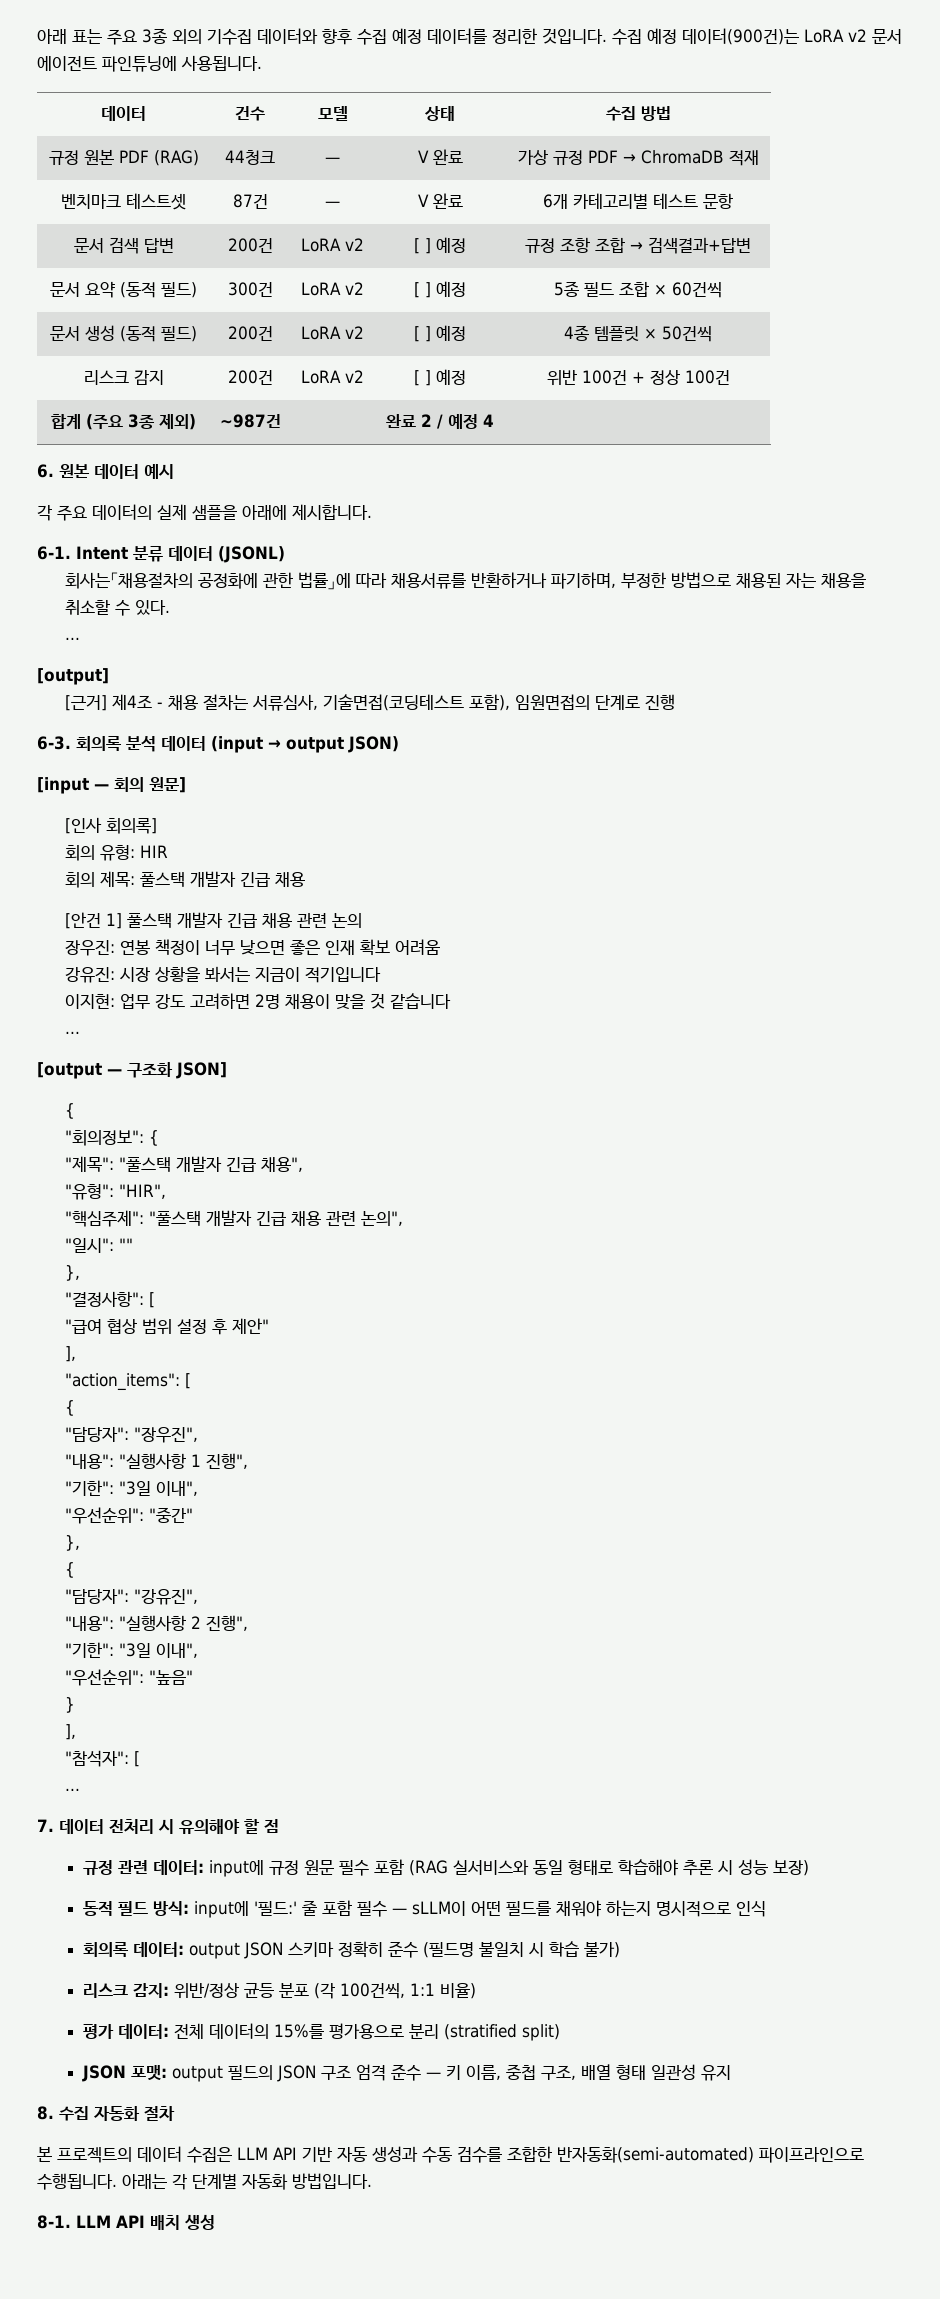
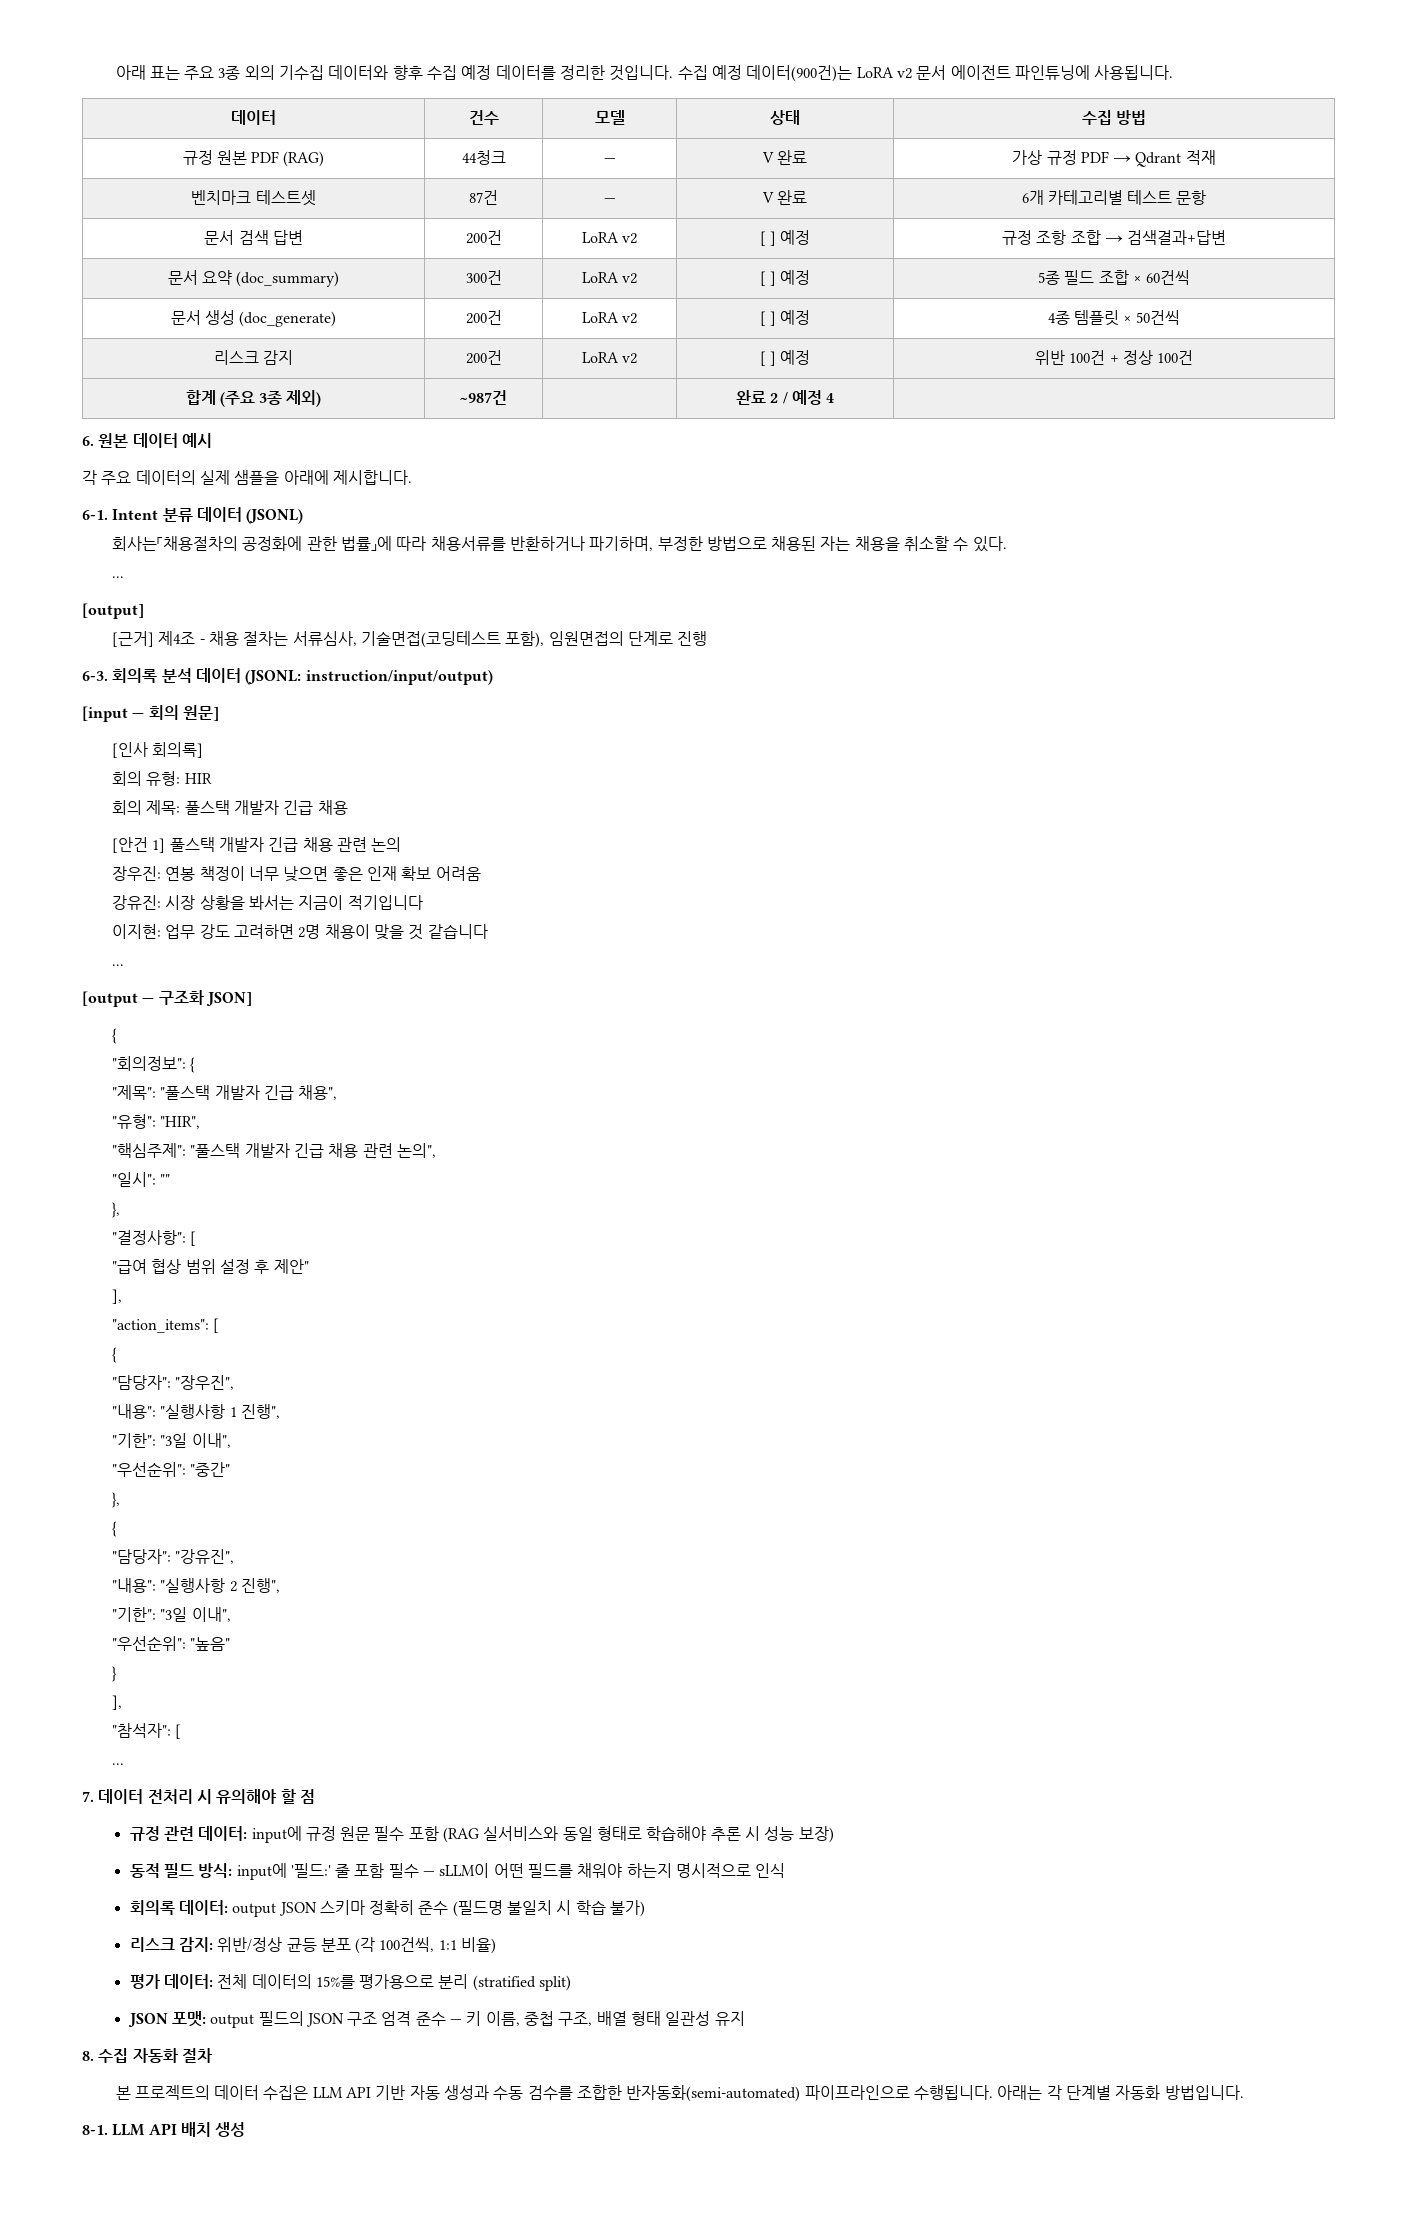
- 규정 원본 PDF (RAG) | 44청크 | — | V 완료 | 가상 규정 PDF → ChromaDB 적재
+ 규정 원본 PDF (RAG) | 44청크 | — | V 완료 | 가상 규정 PDF → Qdrant 적재
- 문서 요약 (동적 필드) | 300건 | LoRA v2 | [ ] 예정 | 5종 필드 조합 × 60건씩
+ 문서 요약 (doc_summary) | 300건 | LoRA v2 | [ ] 예정 | 5종 필드 조합 × 60건씩
- 문서 생성 (동적 필드) | 200건 | LoRA v2 | [ ] 예정 | 4종 템플릿 × 50건씩
+ 문서 생성 (doc_generate) | 200건 | LoRA v2 | [ ] 예정 | 4종 템플릿 × 50건씩
- 회의록 분석 데이터 (input → output JSON)
+ 회의록 분석 데이터 (JSONL: instruction/input/output)

